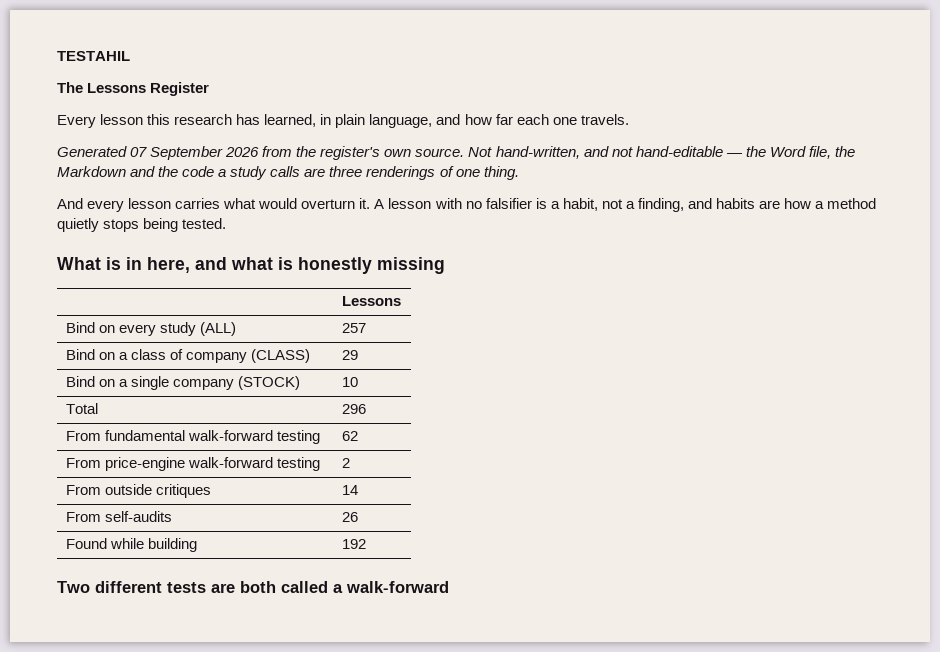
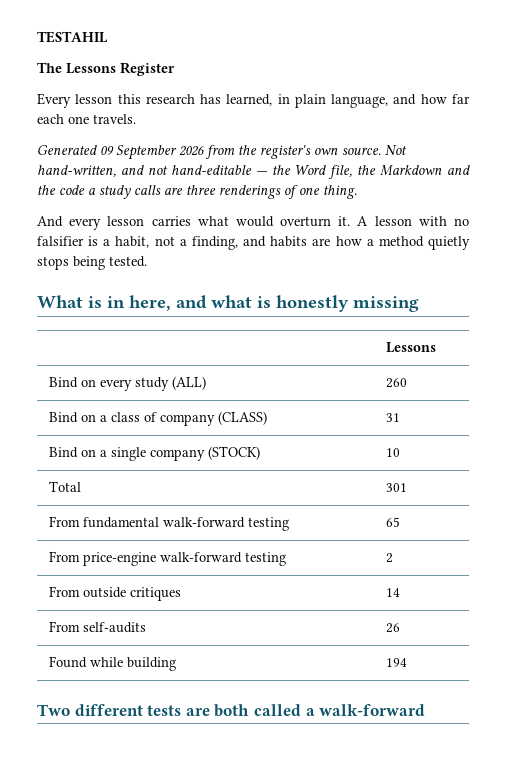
- Generated 07 September 2026 from the register's own source.
+ Generated 09 September 2026 from the register's own source.
- Bind on every study (ALL) | 257
+ Bind on every study (ALL) | 260
- Bind on a class of company (CLASS) | 29
+ Bind on a class of company (CLASS) | 31
- Total | 296
+ Total | 301
- From fundamental walk-forward testing | 62
+ From fundamental walk-forward testing | 65
- Found while building | 192
+ Found while building | 194

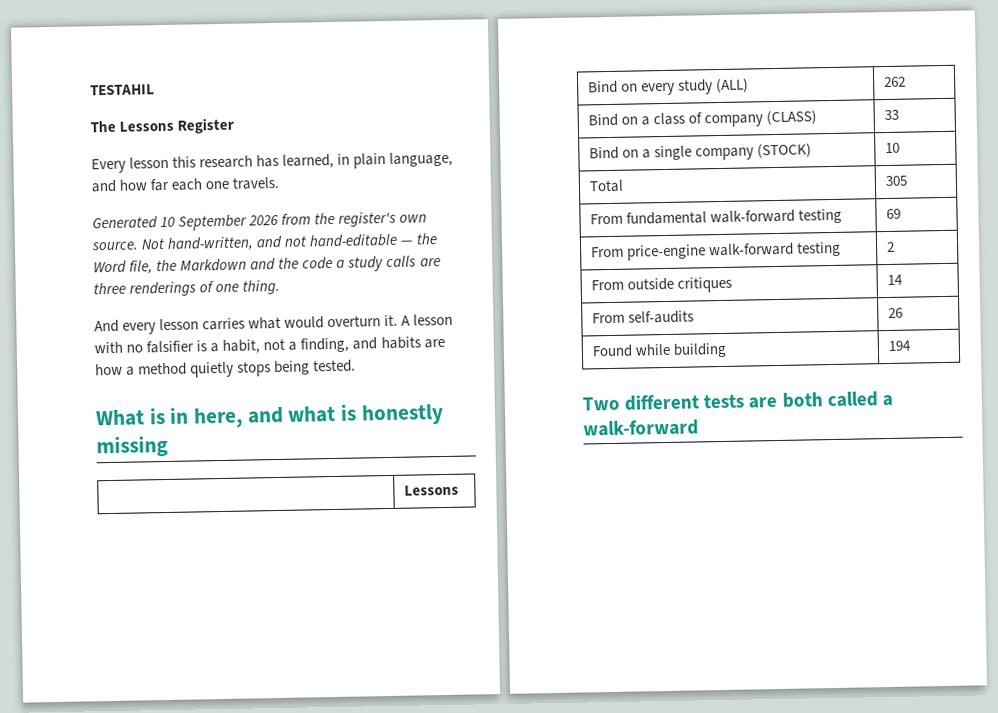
- Generated 09 September 2026 from the register's own source.
+ Generated 10 September 2026 from the register's own source.
- Bind on every study (ALL) | 260
+ Bind on every study (ALL) | 262
- Bind on a class of company (CLASS) | 31
+ Bind on a class of company (CLASS) | 33
- Total | 301
+ Total | 305
- From fundamental walk-forward testing | 65
+ From fundamental walk-forward testing | 69

